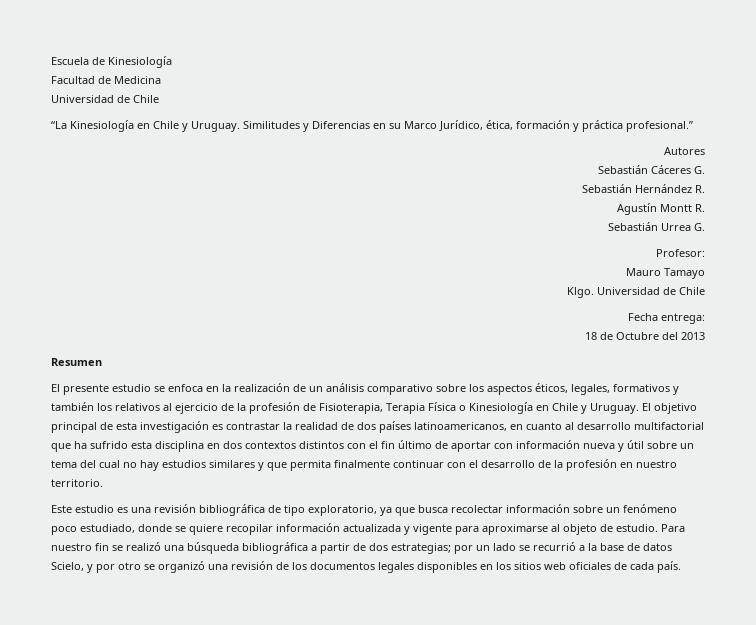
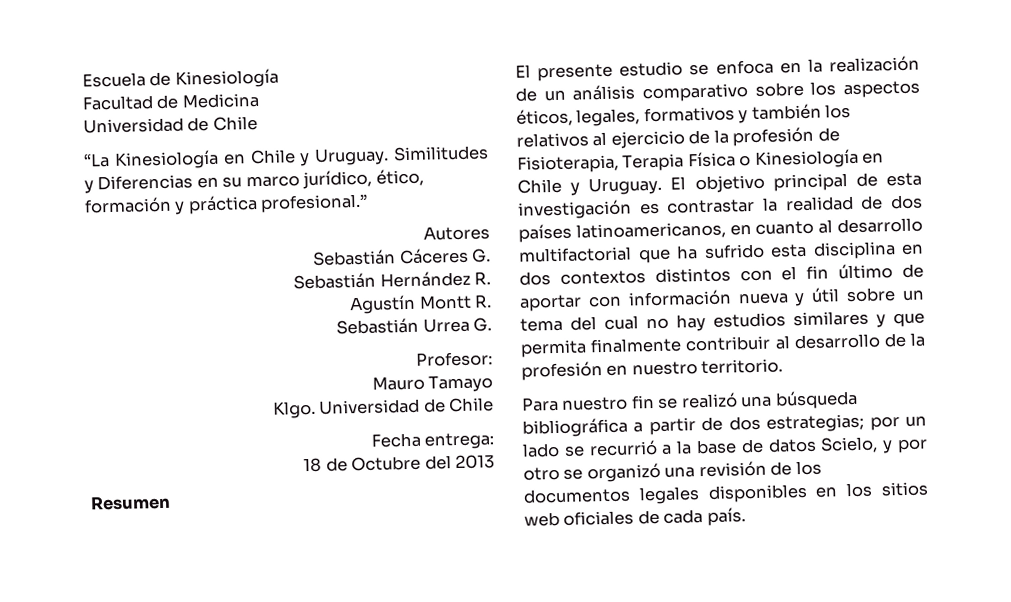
- Similitudes y Diferencias en su Marco Jurídico, ética, formación y práctica profesional.”
+ Similitudes y Diferencias en su marco jurídico, ético, formación y práctica profesional.”
- El objetivo principal de esta investigación es contrastar la realidad de dos países latinoamericanos, en cuanto al desarrollo multifactorial que ha sufrido esta disciplina en dos contextos distintos con el fin último de aportar con información nueva y útil sobre un tema del cual no hay estudios similares y que permita finalmente continuar con el desarrollo de la profesión en nuestro territorio.
+ El objetivo principal de esta investigación es contrastar la realidad de dos países latinoamericanos, en cuanto al desarrollo multifactorial que ha sufrido esta disciplina en dos contextos distintos con el fin último de aportar con información nueva y útil sobre un tema del cual no hay estudios similares y que permita finalmente contribuir al desarrollo de la profesión en nuestro territorio.
- Este estudio es una revisión bibliográfica de tipo exploratorio, ya que busca recolectar información sobre un fenómeno poco estudiado, donde se quiere recopilar información actualizada y vigente para aproximarse al objeto de estudio.

